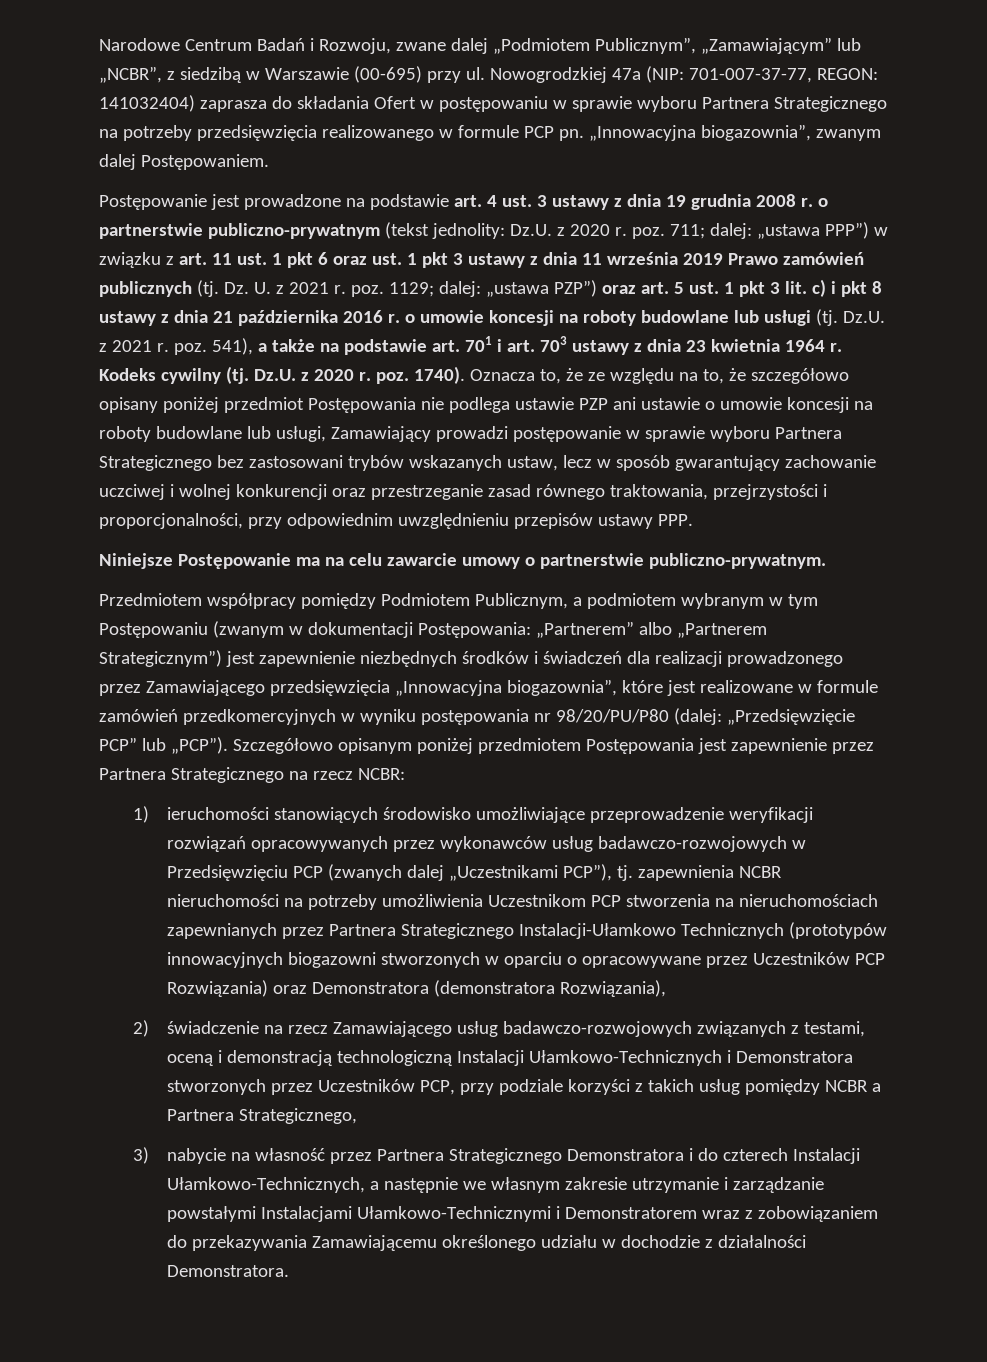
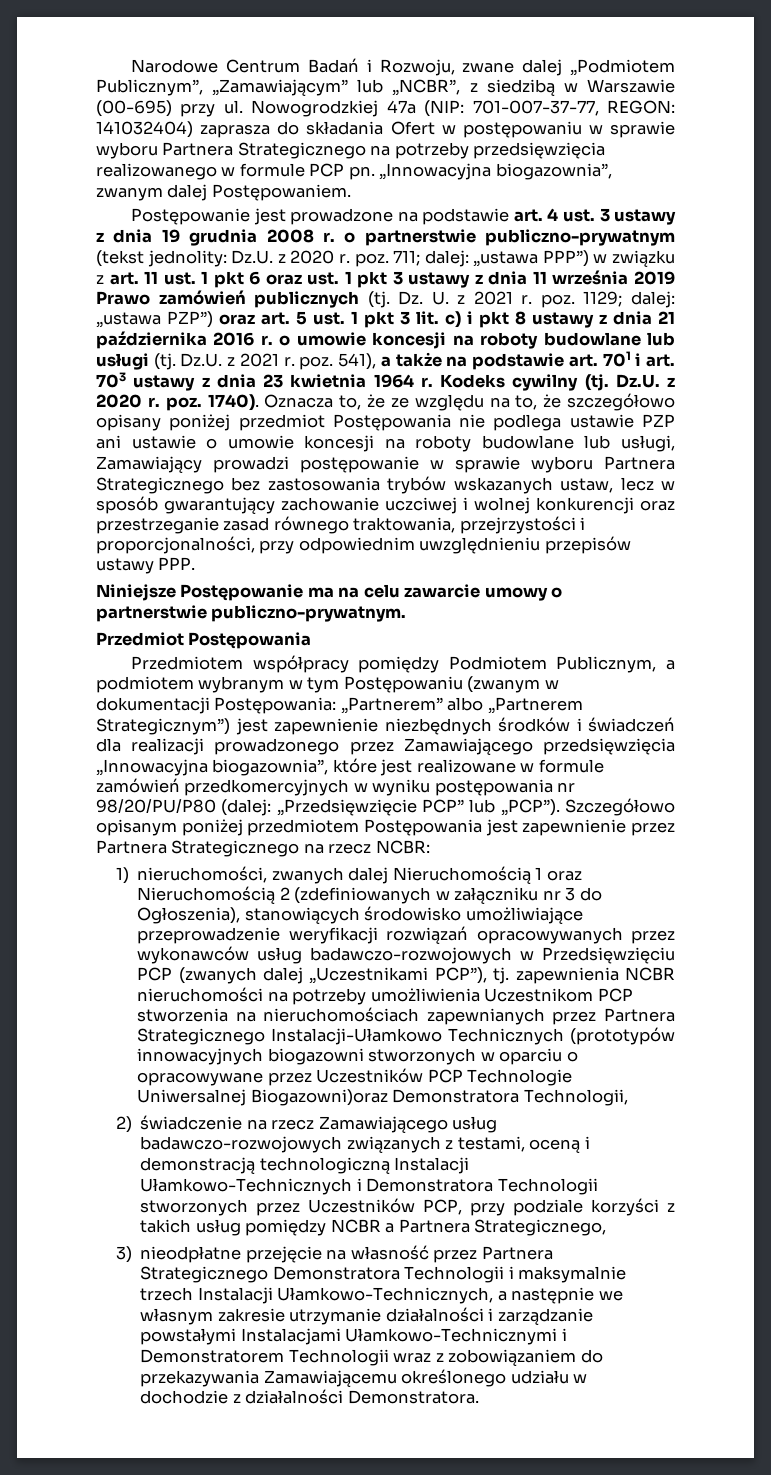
- Oznacza to, że ze względu na to, że szczegółowo opisany poniżej przedmiot Postępowania nie podlega ustawie PZP ani ustawie o umowie koncesji na roboty budowlane lub usługi, Zamawiający prowadzi postępowanie w sprawie wyboru Partnera Strategicznego bez zastosowani trybów wskazanych ustaw, lecz w sposób gwarantujący zachowanie uczciwej i wolnej konkurencji oraz przestrzeganie zasad równego traktowania, przejrzystości i proporcjonalności, przy odpowiednim uwzględnieniu przepisów ustawy PPP.
+ Oznacza to, że ze względu na to, że szczegółowo opisany poniżej przedmiot Postępowania nie podlega ustawie PZP ani ustawie o umowie koncesji na roboty budowlane lub usługi, Zamawiający prowadzi postępowanie w sprawie wyboru Partnera Strategicznego bez zastosowania trybów wskazanych ustaw, lecz w sposób gwarantujący zachowanie uczciwej i wolnej konkurencji oraz przestrzeganie zasad równego traktowania, przejrzystości i proporcjonalności, przy odpowiednim uwzględnieniu przepisów ustawy PPP.
+ Przedmiot Postępowania
- 1) ieruchomości stanowiących środowisko umożliwiające przeprowadzenie weryfikacji rozwiązań opracowywanych przez wykonawców usług badawczo-rozwojowych w Przedsięwzięciu PCP (zwanych dalej „Uczestnikami PCP”), tj. zapewnienia NCBR nieruchomości na potrzeby umożliwienia Uczestnikom PCP stworzenia na nieruchomościach zapewnianych przez Partnera Strategicznego Instalacji-Ułamkowo Technicznych (prototypów innowacyjnych biogazowni stworzonych w oparciu o opracowywane przez Uczestników PCP Rozwiązania) oraz Demonstratora (demonstratora Rozwiązania),
+ 1) nieruchomości, zwanych dalej Nieruchomością 1 oraz Nieruchomością 2 (zdefiniowanych w załączniku nr 3 do Ogłoszenia), stanowiących środowisko umożliwiające przeprowadzenie weryfikacji rozwiązań opracowywanych przez wykonawców usług badawczo-rozwojowych w Przedsięwzięciu PCP (zwanych dalej „Uczestnikami PCP”), tj. zapewnienia NCBR nieruchomości na potrzeby umożliwienia Uczestnikom PCP stworzenia na nieruchomościach zapewnianych przez Partnera Strategicznego Instalacji-Ułamkowo Technicznych (prototypów innowacyjnych biogazowni stworzonych w oparciu o opracowywane przez Uczestników PCP Technologie Uniwersalnej Biogazowni)oraz Demonstratora Technologii,
- 2) świadczenie na rzecz Zamawiającego usług badawczo-rozwojowych związanych z testami, oceną i demonstracją technologiczną Instalacji Ułamkowo-Technicznych i Demonstratora stworzonych przez Uczestników PCP, przy podziale korzyści z takich usług pomiędzy NCBR a Partnera Strategicznego,
+ 2) świadczenie na rzecz Zamawiającego usług badawczo-rozwojowych związanych z testami, oceną i demonstracją technologiczną Instalacji Ułamkowo-Technicznych i Demonstratora Technologii stworzonych przez Uczestników PCP, przy podziale korzyści z takich usług pomiędzy NCBR a Partnera Strategicznego,
- 3) nabycie na własność przez Partnera Strategicznego Demonstratora i do czterech Instalacji Ułamkowo-Technicznych, a następnie we własnym zakresie utrzymanie i zarządzanie powstałymi Instalacjami Ułamkowo-Technicznymi i Demonstratorem wraz z zobowiązaniem do przekazywania Zamawiającemu określonego udziału w dochodzie z działalności Demonstratora.
+ 3) nieodpłatne przejęcie na własność przez Partnera Strategicznego Demonstratora Technologii i maksymalnie trzech Instalacji Ułamkowo-Technicznych, a następnie we własnym zakresie utrzymanie działalności i zarządzanie powstałymi Instalacjami Ułamkowo-Technicznymi i Demonstratorem Technologii wraz z zobowiązaniem do przekazywania Zamawiającemu określonego udziału w dochodzie z działalności Demonstratora.

